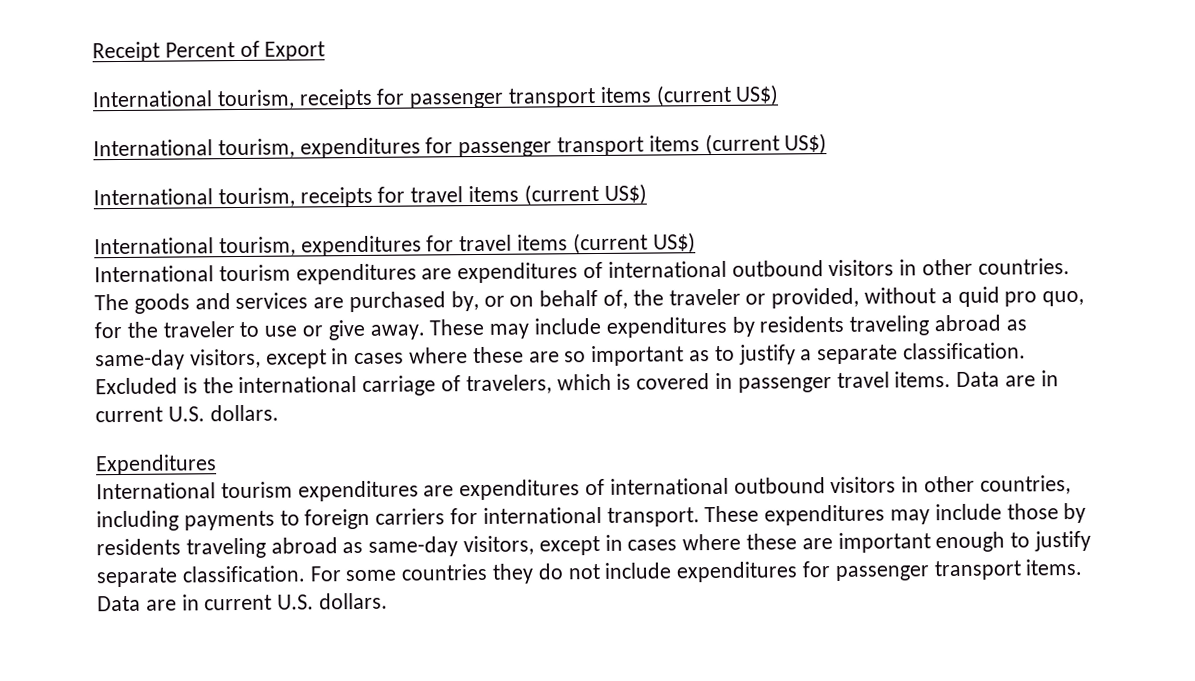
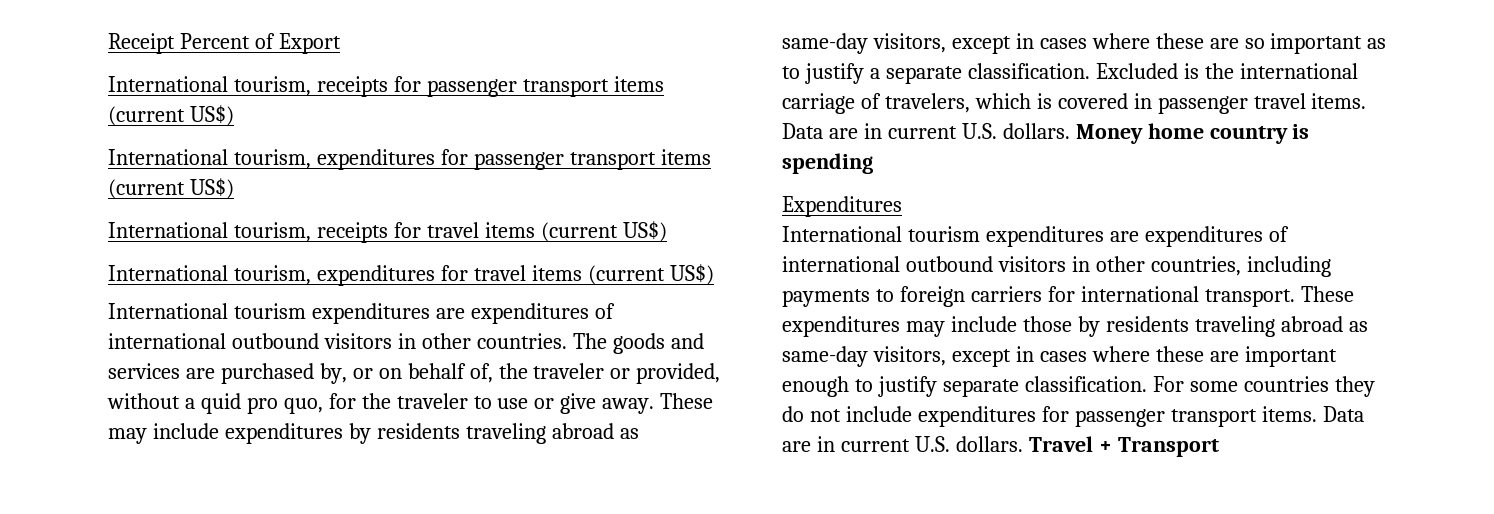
+ Money home country is spending
+ Travel + Transport

